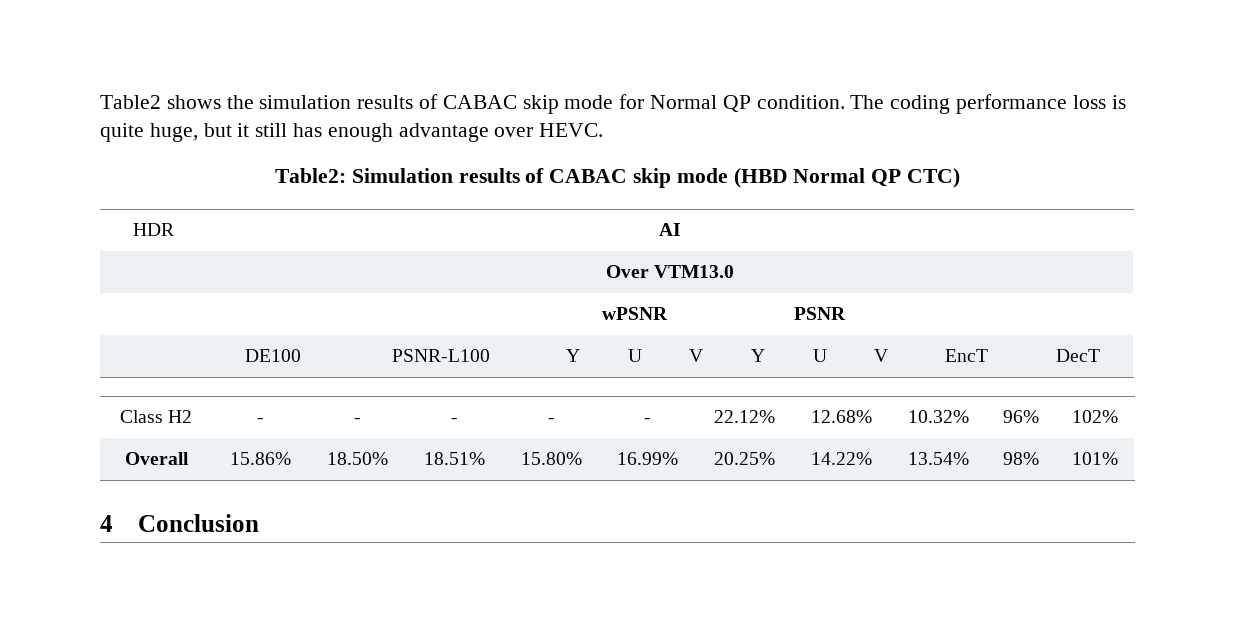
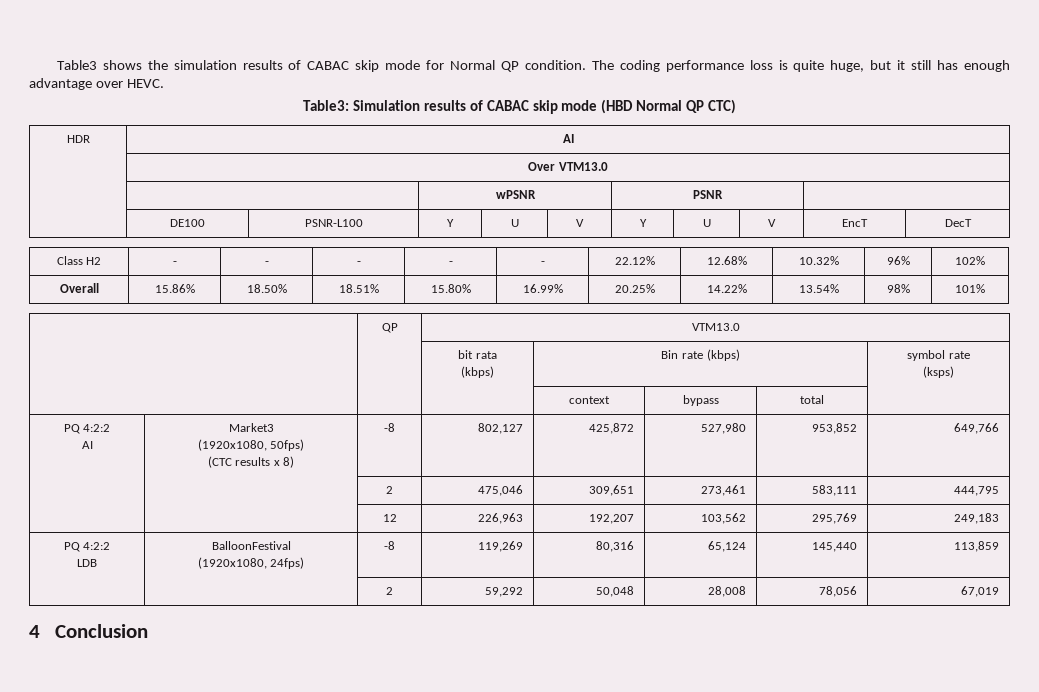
- Table2 shows the simulation results of CABAC skip mode for Normal QP condition.
+ Table3 shows the simulation results of CABAC skip mode for Normal QP condition.
- Table2: Simulation results of CABAC skip mode (HBD Normal QP CTC)
+ Table3: Simulation results of CABAC skip mode (HBD Normal QP CTC)
+ | QP | VTM13.0
+ | | bit rata
+ (kbps) | Bin rate (kbps) | symbol rate
+ (ksps)
+ | | | context | bypass | total |
+ PQ 4:2:2
+ AI | Market3
+ (1920x1080, 50fps)
+ (CTC results x 8) | -8 | 802,127 | 425,872 | 527,980 | 953,852 | 649,766
+ | | 2 | 475,046 | 309,651 | 273,461 | 583,111 | 444,795
+ | | 12 | 226,963 | 192,207 | 103,562 | 295,769 | 249,183
+ PQ 4:2:2
+ LDB | BalloonFestival
+ (1920x1080, 24fps) | -8 | 119,269 | 80,316 | 65,124 | 145,440 | 113,859
+ | | 2 | 59,292 | 50,048 | 28,008 | 78,056 | 67,019

